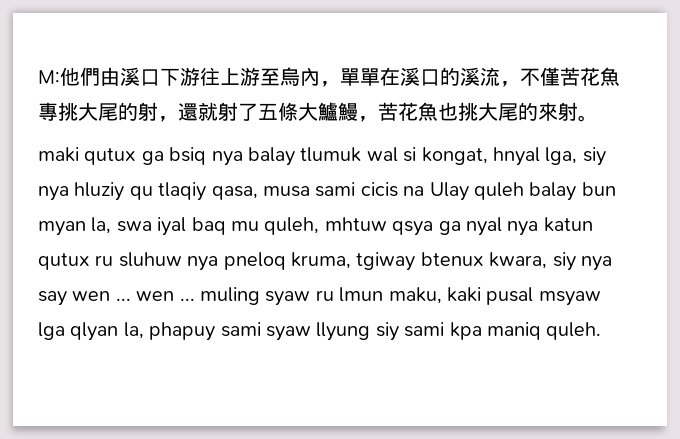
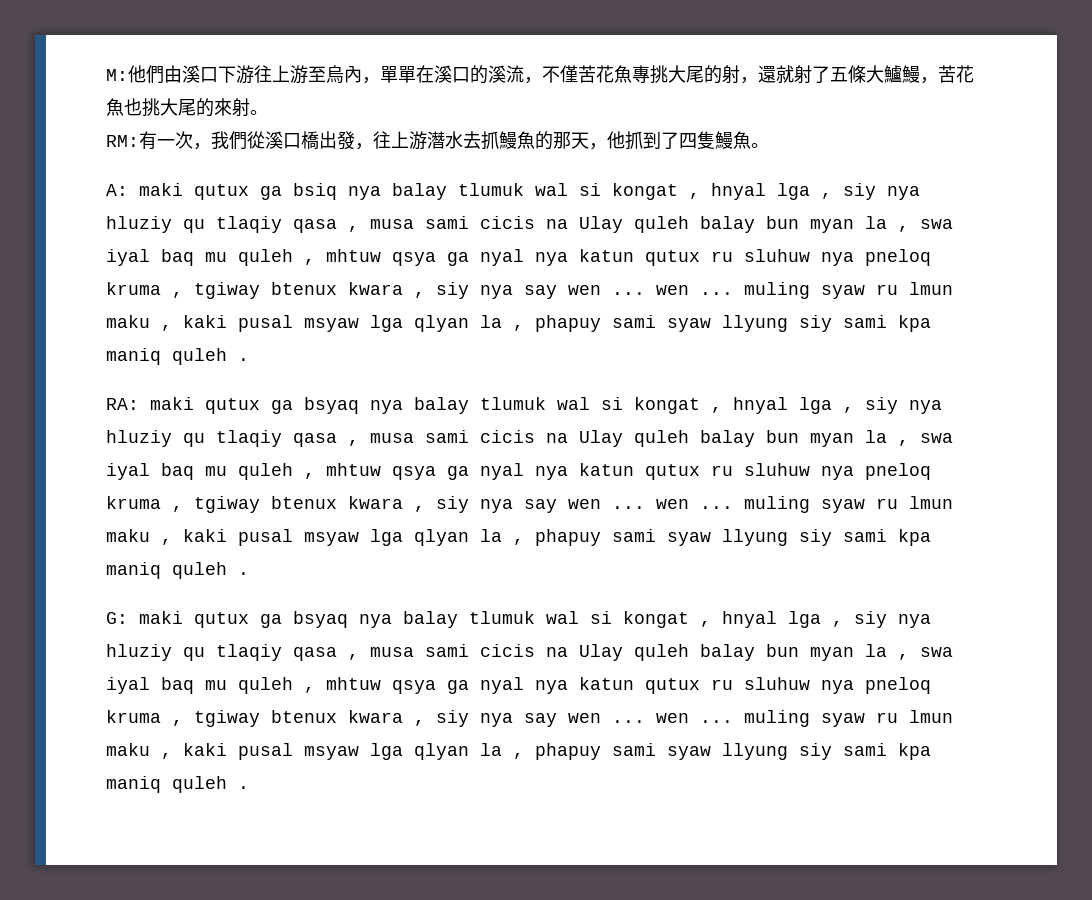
- maki qutux ga bsiq nya balay tlumuk wal si kongat, hnyal lga, siy nya hluziy qu tlaqiy qasa, musa sami cicis na Ulay quleh balay bun myan la, swa iyal baq mu quleh, mhtuw qsya ga nyal nya katun qutux ru sluhuw nya pneloq kruma, tgiway btenux kwara, siy nya say wen ... wen ... muling syaw ru lmun maku, kaki pusal msyaw lga qlyan la, phapuy sami syaw llyung siy sami kpa maniq quleh.
+ RM:有一次，我們從溪口橋出發，往上游潛水去抓鰻魚的那天，他抓到了四隻鰻魚。
+ A: maki qutux ga bsiq nya balay tlumuk wal si kongat , hnyal lga , siy nya hluziy qu tlaqiy qasa , musa sami cicis na Ulay quleh balay bun myan la , swa iyal baq mu quleh , mhtuw qsya ga nyal nya katun qutux ru sluhuw nya pneloq kruma , tgiway btenux kwara , siy nya say wen ... wen ... muling syaw ru lmun maku , kaki pusal msyaw lga qlyan la , phapuy sami syaw llyung siy sami kpa maniq quleh .
+ RA: maki qutux ga bsyaq nya balay tlumuk wal si kongat , hnyal lga , siy nya hluziy qu tlaqiy qasa , musa sami cicis na Ulay quleh balay bun myan la , swa iyal baq mu quleh , mhtuw qsya ga nyal nya katun qutux ru sluhuw nya pneloq kruma , tgiway btenux kwara , siy nya say wen ... wen ... muling syaw ru lmun maku , kaki pusal msyaw lga qlyan la , phapuy sami syaw llyung siy sami kpa maniq quleh .
+ G: maki qutux ga bsyaq nya balay tlumuk wal si kongat , hnyal lga , siy nya hluziy qu tlaqiy qasa , musa sami cicis na Ulay quleh balay bun myan la , swa iyal baq mu quleh , mhtuw qsya ga nyal nya katun qutux ru sluhuw nya pneloq kruma , tgiway btenux kwara , siy nya say wen ... wen ... muling syaw ru lmun maku , kaki pusal msyaw lga qlyan la , phapuy sami syaw llyung siy sami kpa maniq quleh .

